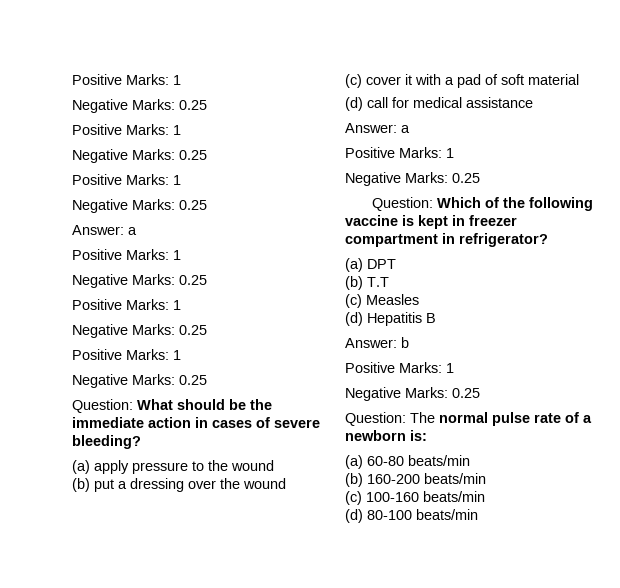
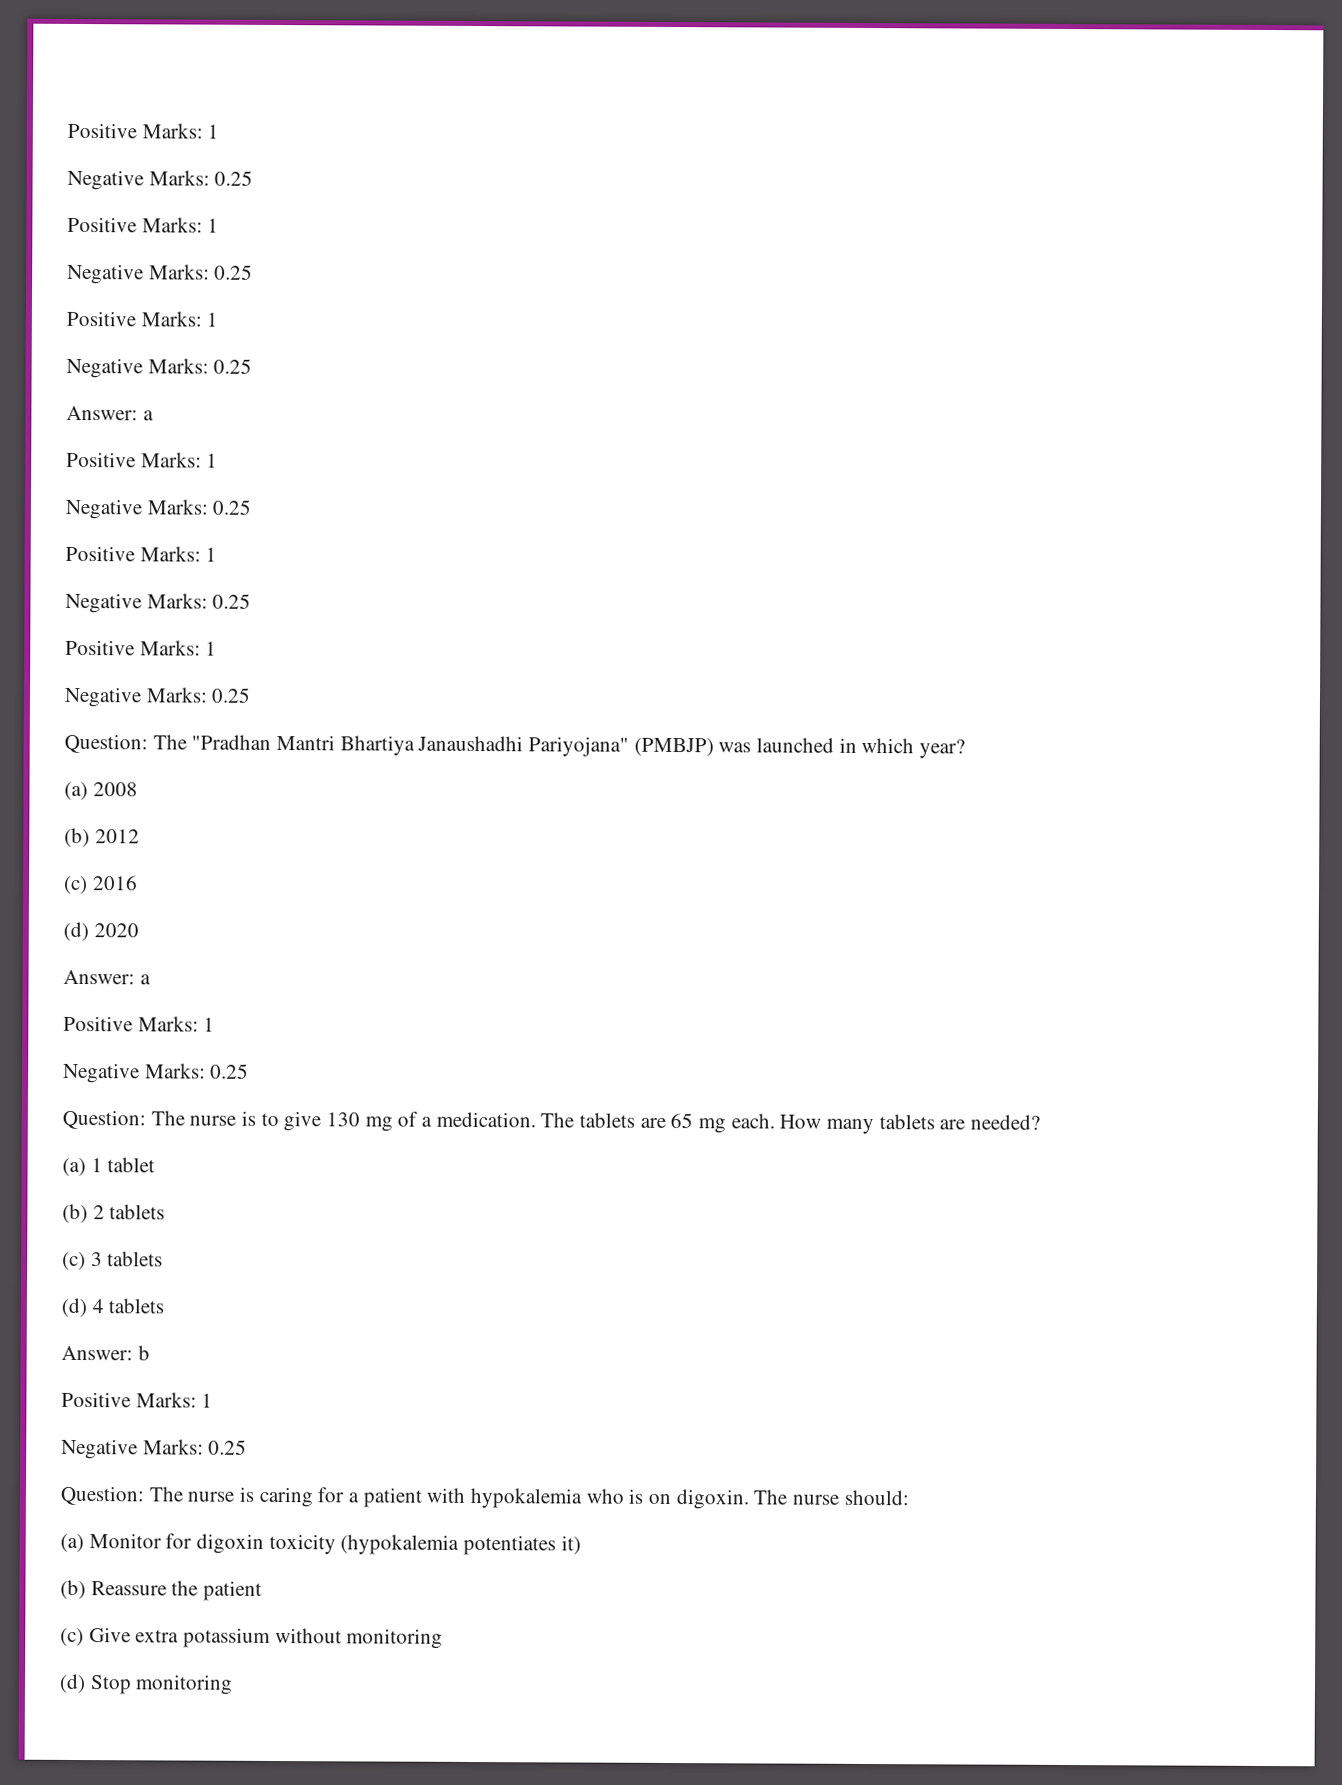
- Question: What should be the immediate action in cases of severe bleeding?
- (a) apply pressure to the wound
- (b) put a dressing over the wound
- (c) cover it with a pad of soft material
- (d) call for medical assistance
+ Question: The "Pradhan Mantri Bhartiya Janaushadhi Pariyojana" (PMBJP) was launched in which year?
+ (a) 2008
+ (b) 2012
+ (c) 2016
+ (d) 2020
- Question: Which of the following vaccine is kept in freezer compartment in refrigerator?
- (a) DPT
- (b) T.T
- (c) Measles
- (d) Hepatitis B
+ Question: The nurse is to give 130 mg of a medication. The tablets are 65 mg each. How many tablets are needed?
+ (a) 1 tablet
+ (b) 2 tablets
+ (c) 3 tablets
+ (d) 4 tablets
- Question: The normal pulse rate of a newborn is:
- (a) 60-80 beats/min
- (b) 160-200 beats/min
- (c) 100-160 beats/min
- (d) 80-100 beats/min
+ Question: The nurse is caring for a patient with hypokalemia who is on digoxin. The nurse should:
+ (a) Monitor for digoxin toxicity (hypokalemia potentiates it)
+ (b) Reassure the patient
+ (c) Give extra potassium without monitoring
+ (d) Stop monitoring

